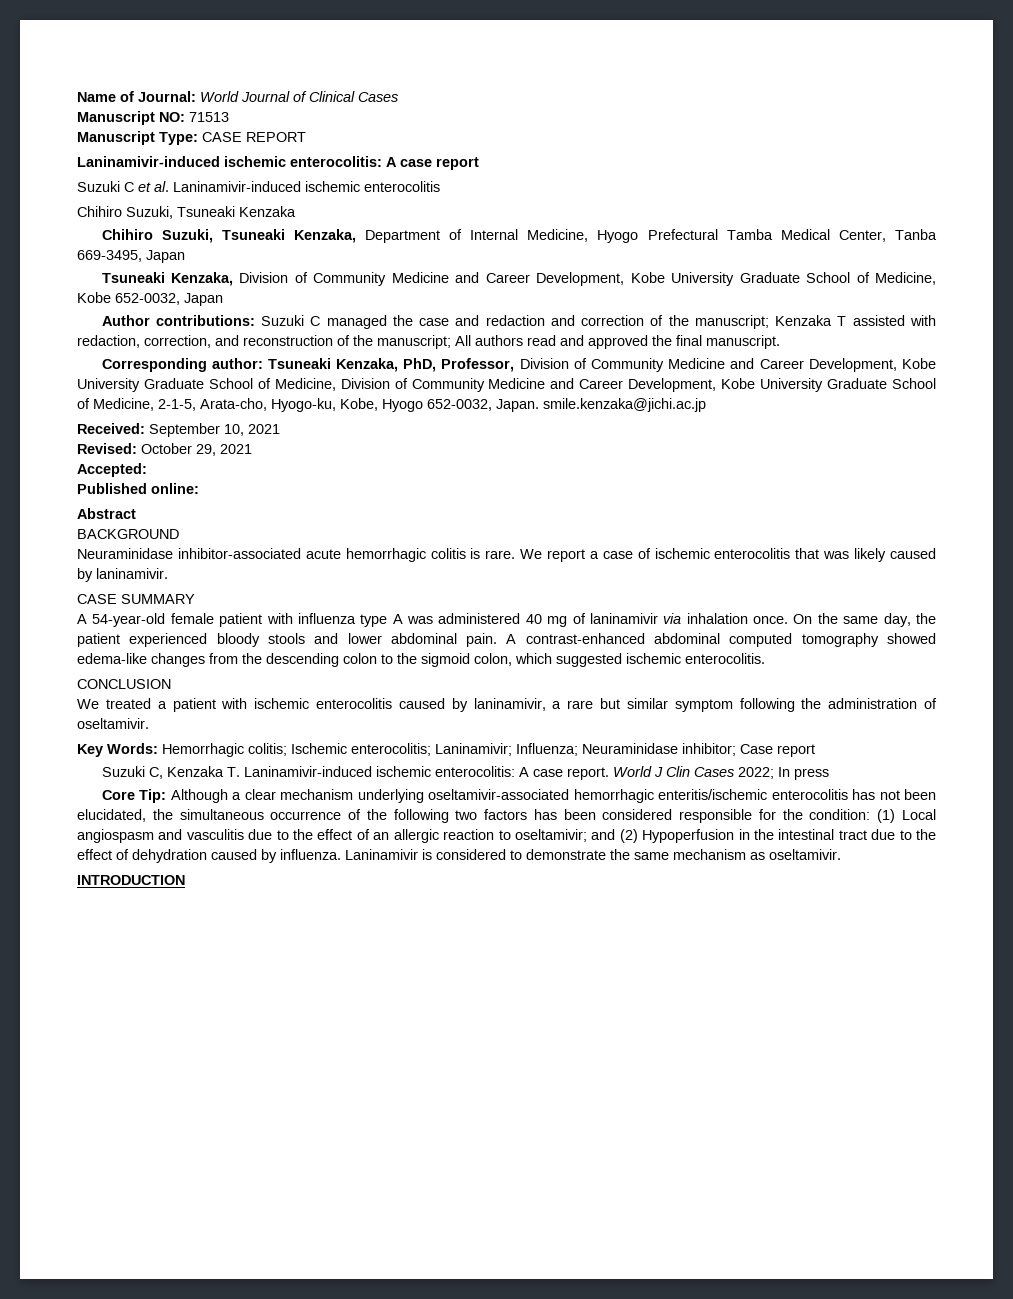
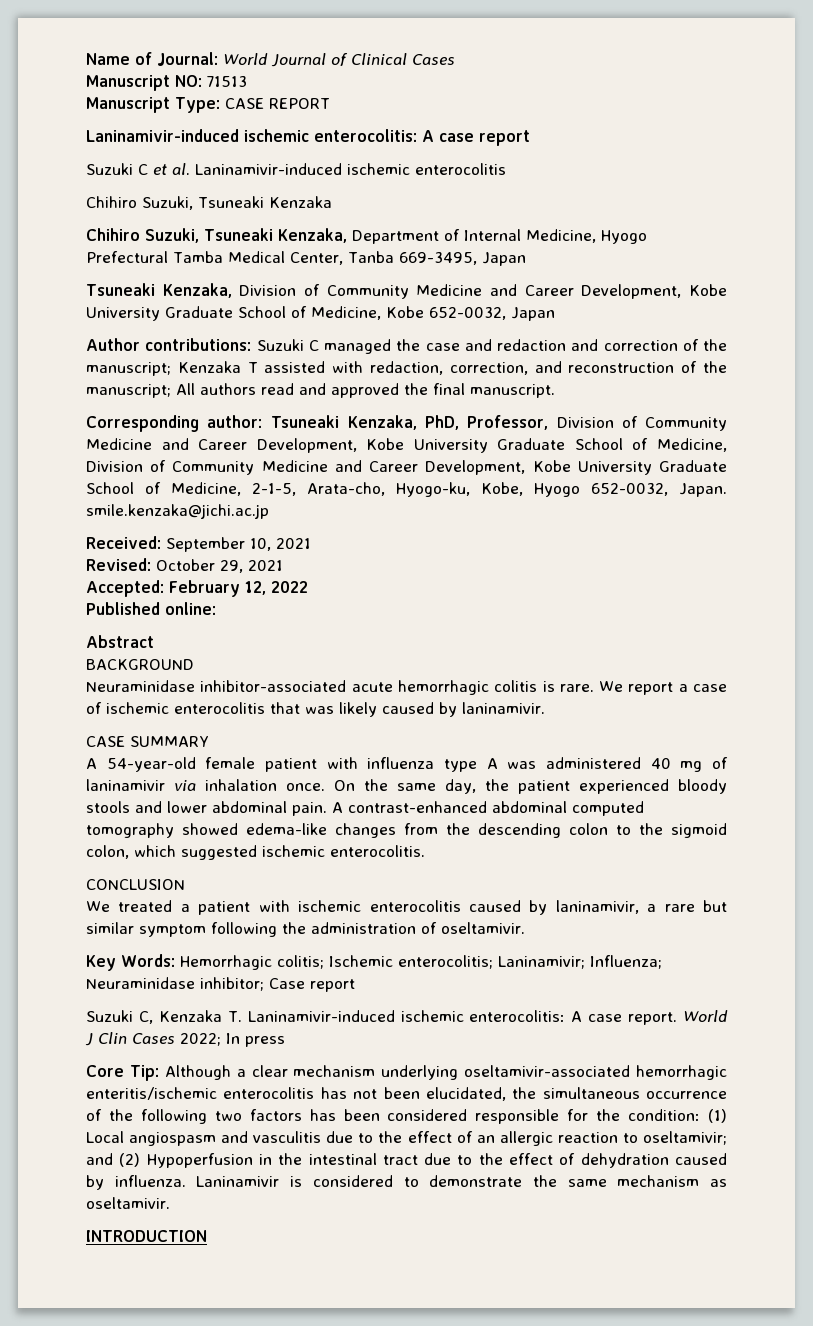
- Accepted:
+ Accepted: February 12, 2022

